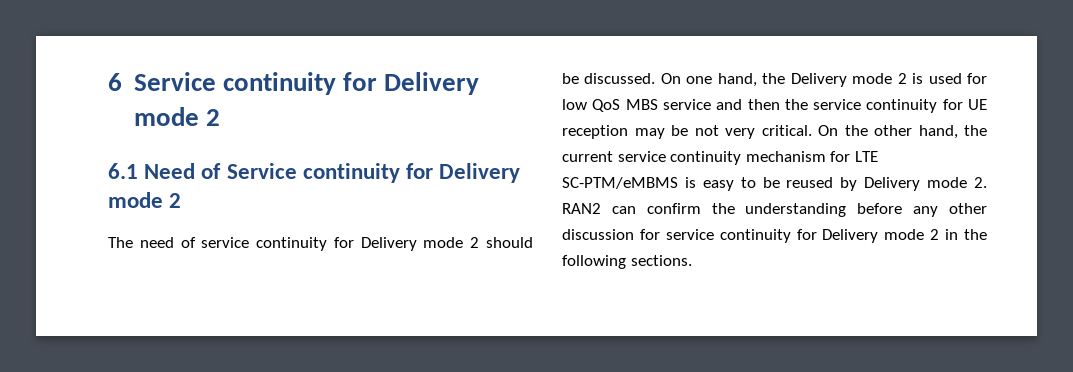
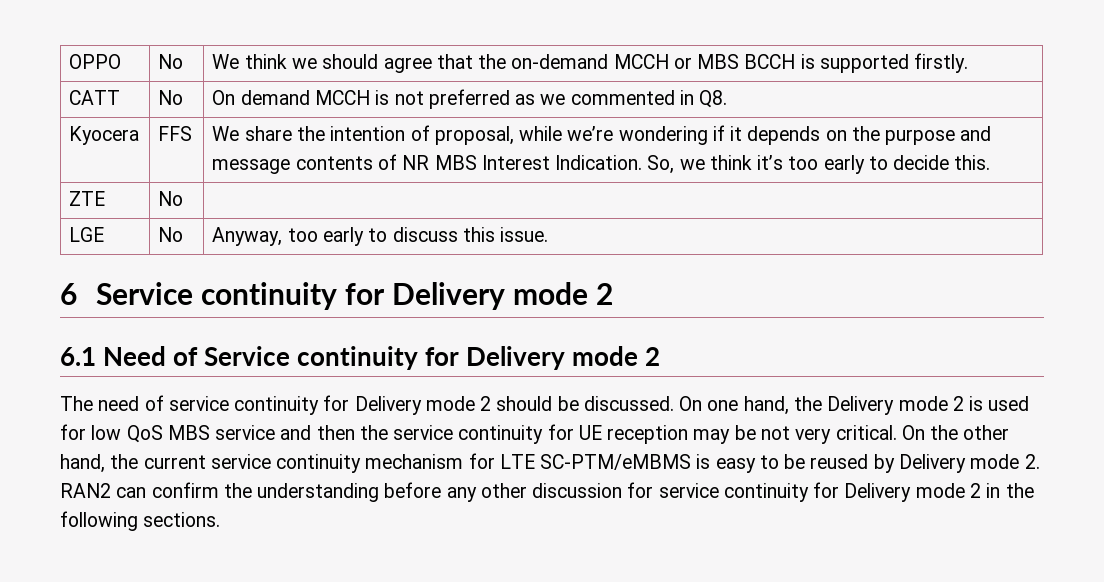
+ OPPO | No | We think we should agree that the on-demand MCCH or MBS BCCH is supported firstly.
+ CATT | No | On demand MCCH is not preferred as we commented in Q8.
+ Kyocera | FFS | We share the intention of proposal, while we’re wondering if it depends on the purpose and message contents of NR MBS Interest Indication. So, we think it’s too early to decide this.
+ ZTE | No |
+ LGE | No | Anyway, too early to discuss this issue.

